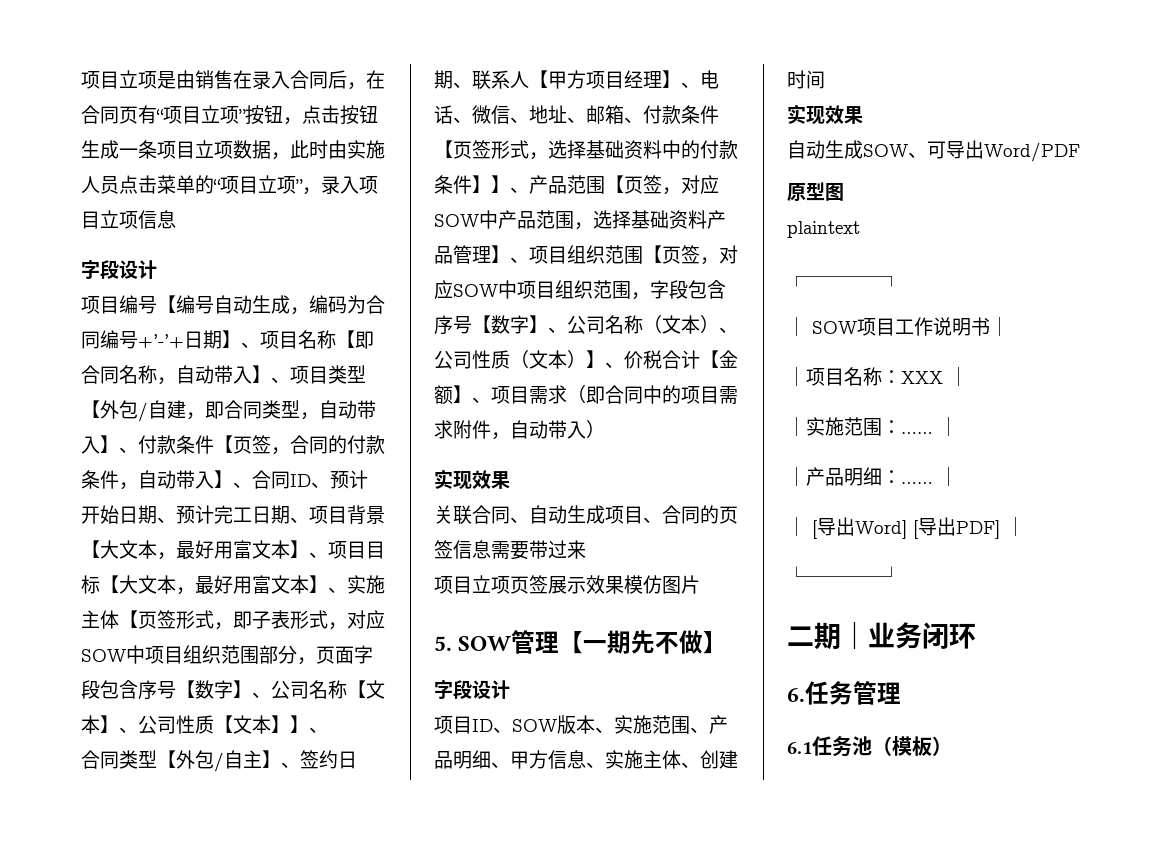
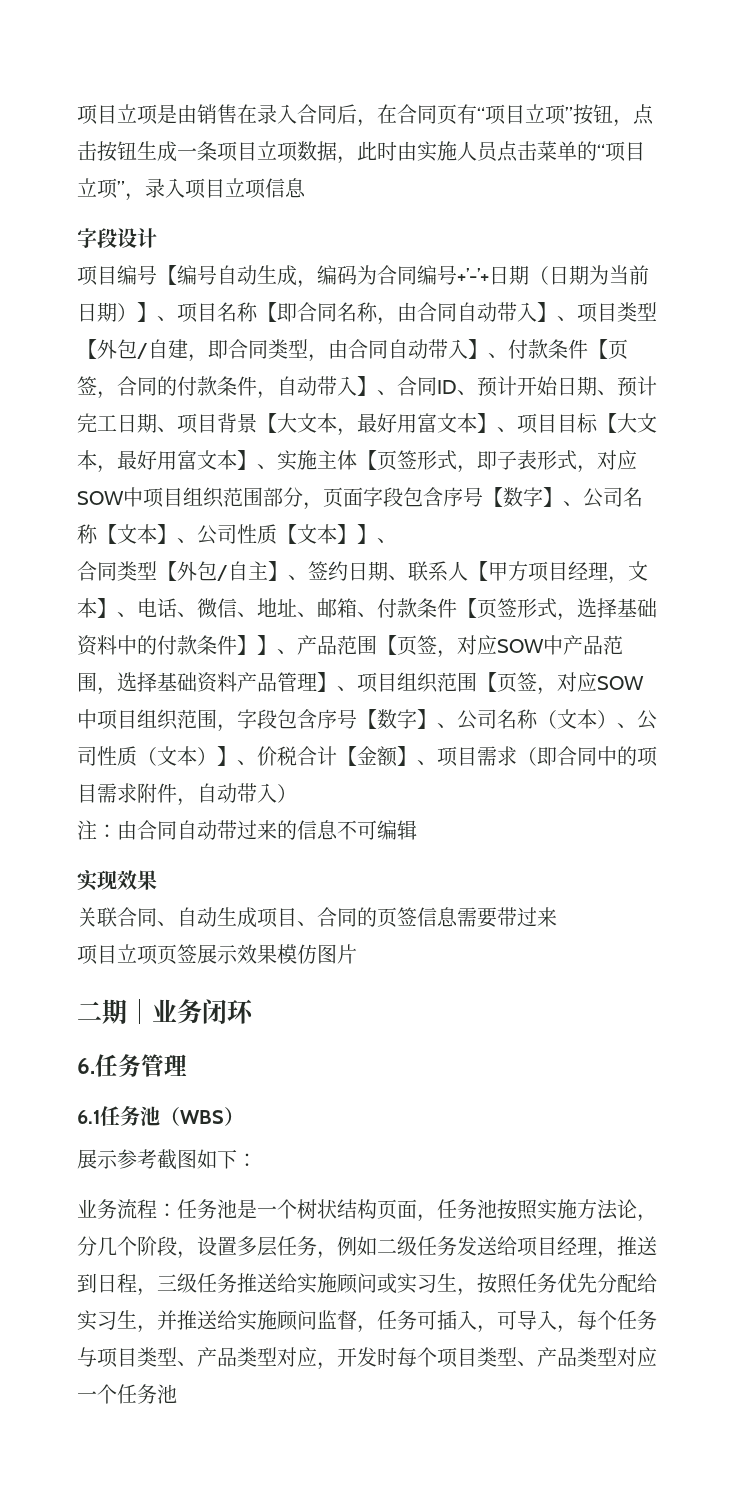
- 项目编号【编号自动生成，编码为合同编号+’-’+日期】、项目名称【即合同名称，自动带入】、项目类型【外包/自建，即合同类型，自动带入】、付款条件【页签，合同的付款条件，自动带入】、合同ID、预计开始日期、预计完工日期、项目背景【大文本，最好用富文本】、项目目标【大文本，最好用富文本】、实施主体【页签形式，即子表形式，对应SOW中项目组织范围部分，页面字段包含序号【数字】、公司名称【文本】、公司性质【文本】】、
+ 项目编号【编号自动生成，编码为合同编号+’-’+日期（日期为当前日期）】、项目名称【即合同名称，由合同自动带入】、项目类型【外包/自建，即合同类型，由合同自动带入】、付款条件【页签，合同的付款条件，自动带入】、合同ID、预计开始日期、预计完工日期、项目背景【大文本，最好用富文本】、项目目标【大文本，最好用富文本】、实施主体【页签形式，即子表形式，对应SOW中项目组织范围部分，页面字段包含序号【数字】、公司名称【文本】、公司性质【文本】】、
- 合同类型【外包/自主】、签约日期、联系人【甲方项目经理】、电话、微信、地址、邮箱、付款条件【页签形式，选择基础资料中的付款条件】】、产品范围【页签，对应SOW中产品范围，选择基础资料产品管理】、项目组织范围【页签，对应SOW中项目组织范围，字段包含序号【数字】、公司名称（文本）、公司性质（文本）】、价税合计【金额】、项目需求（即合同中的项目需求附件，自动带入）
+ 合同类型【外包/自主】、签约日期、联系人【甲方项目经理，文本】、电话、微信、地址、邮箱、付款条件【页签形式，选择基础资料中的付款条件】】、产品范围【页签，对应SOW中产品范围，选择基础资料产品管理】、项目组织范围【页签，对应SOW中项目组织范围，字段包含序号【数字】、公司名称（文本）、公司性质（文本）】、价税合计【金额】、项目需求（即合同中的项目需求附件，自动带入）
+ 注：由合同自动带过来的信息不可编辑
- 5. SOW管理【一期先不做】
- 字段设计
- 项目ID、SOW版本、实施范围、产品明细、甲方信息、实施主体、创建时间
- 实现效果
- 自动生成SOW、可导出Word/PDF
- 原型图
- plaintext
- ┌────┐
- │ SOW项目工作说明书│
- │项目名称：XXX │
- │实施范围：…… │
- │产品明细：…… │
- │ [导出Word] [导出PDF] │
- └────┘
- 6.1任务池（模板）
+ 6.1任务池（WBS）
+ 展示参考截图如下：
+ 业务流程：任务池是一个树状结构页面，任务池按照实施方法论，分几个阶段，设置多层任务，例如二级任务发送给项目经理，推送到日程，三级任务推送给实施顾问或实习生，按照任务优先分配给实习生，并推送给实施顾问监督，任务可插入，可导入，每个任务与项目类型、产品类型对应，开发时每个项目类型、产品类型对应一个任务池

